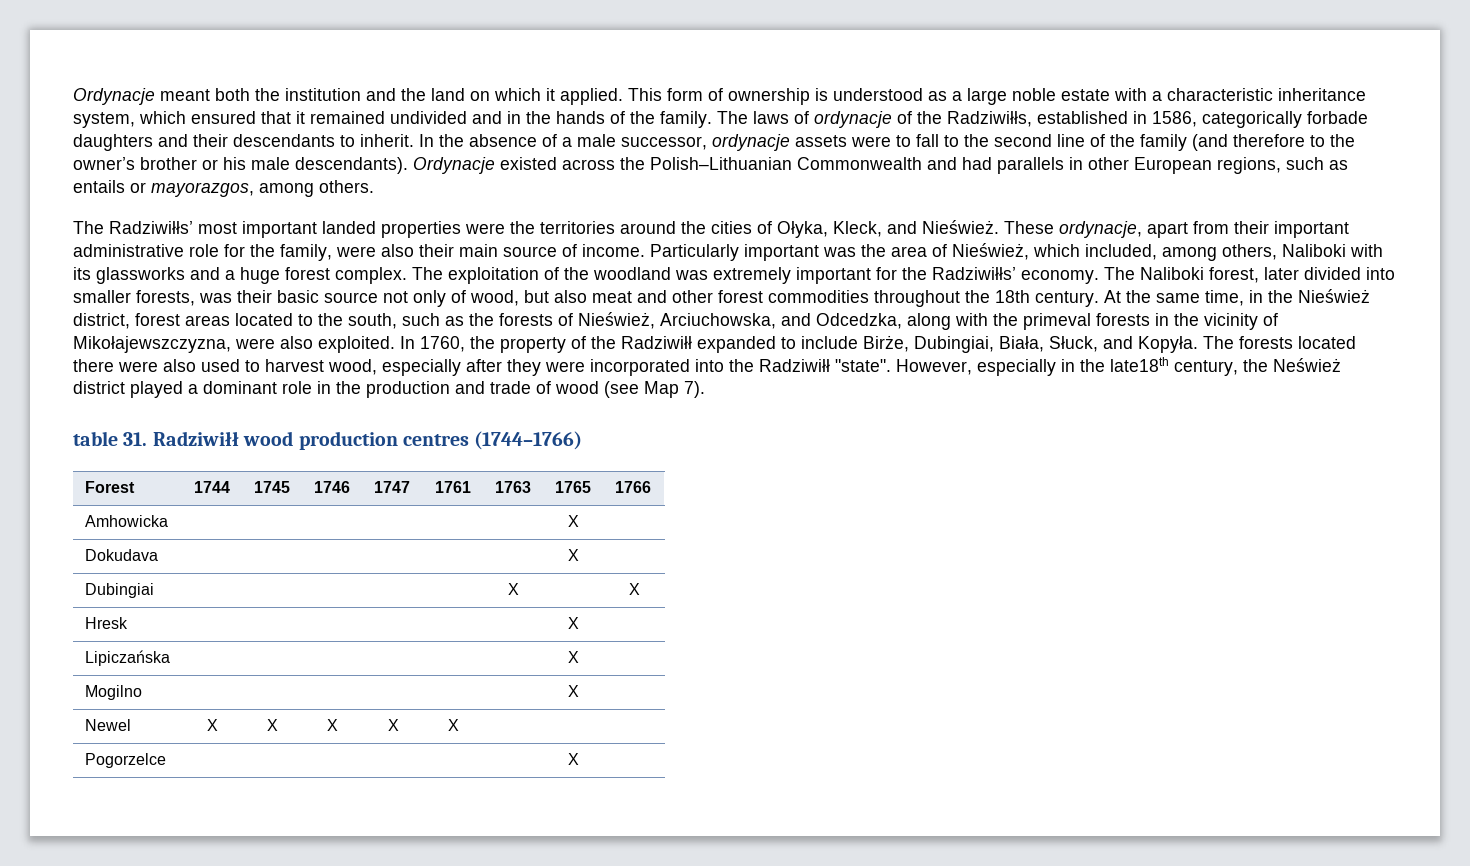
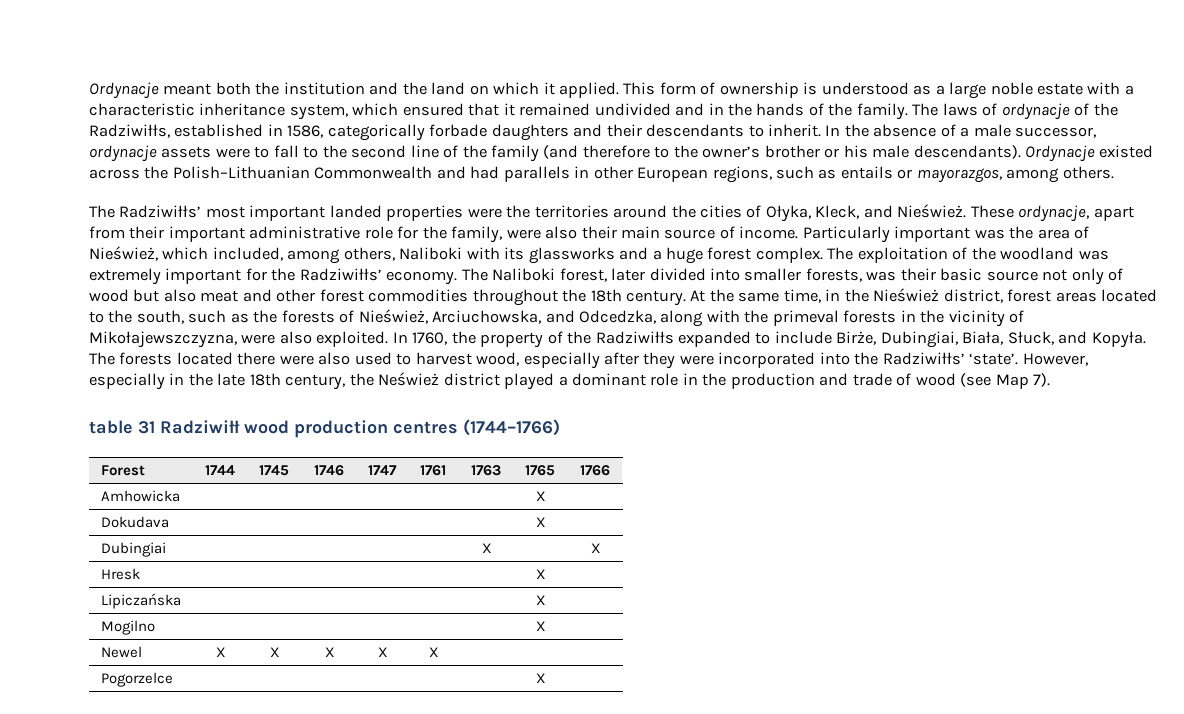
- The Naliboki forest, later divided into smaller forests, was their basic source not only of wood, but also meat and other forest commodities throughout the 18th century.
+ The Naliboki forest, later divided into smaller forests, was their basic source not only of wood but also meat and other forest commodities throughout the 18th century.
- In 1760, the property of the Radziwiłł expanded to include Birże, Dubingiai, Biała, Słuck, and Kopyła.
+ In 1760, the property of the Radziwiłłs expanded to include Birże, Dubingiai, Biała, Słuck, and Kopyła.
- The forests located there were also used to harvest wood, especially after they were incorporated into the Radziwiłł "state".
+ The forests located there were also used to harvest wood, especially after they were incorporated into the Radziwiłłs’ ‘state’.
- However, especially in the late18th century, the Neśwież district played a dominant role in the production and trade of wood (see Map 7).
+ However, especially in the late 18th century, the Neśwież district played a dominant role in the production and trade of wood (see Map 7).
- table 31. Radziwiłł wood production centres (1744–1766)
+ table 31 Radziwiłł wood production centres (1744–1766)

